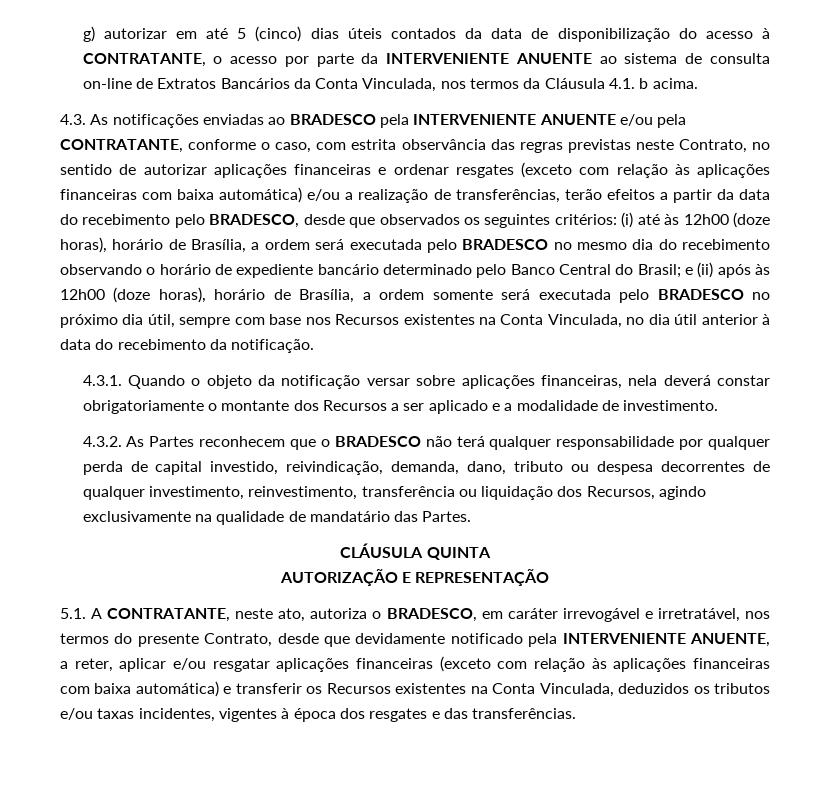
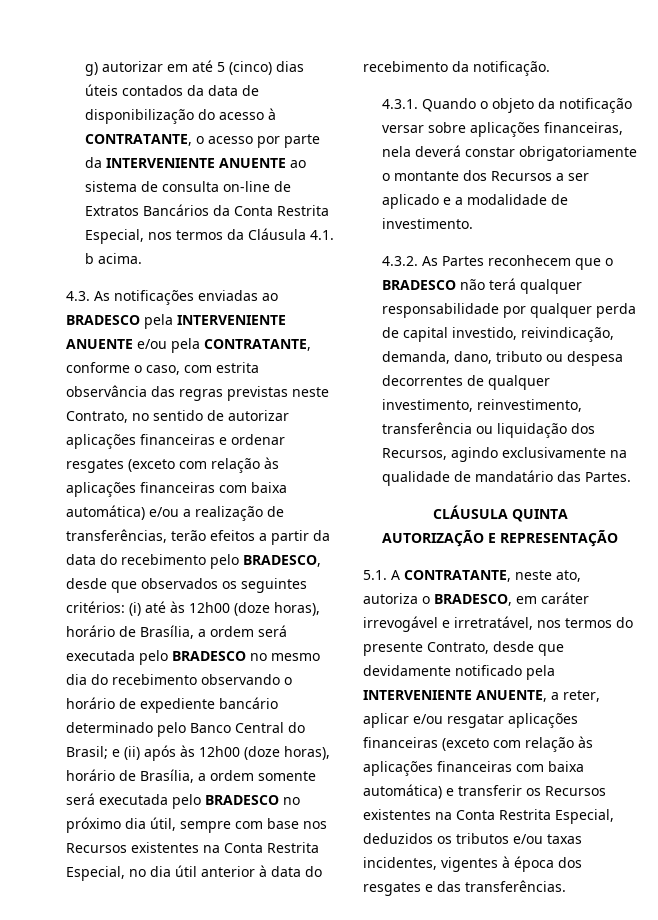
- g) autorizar em até 5 (cinco) dias úteis contados da data de disponibilização do acesso à CONTRATANTE, o acesso por parte da INTERVENIENTE ANUENTE ao sistema de consulta on-line de Extratos Bancários da Conta Vinculada, nos termos da Cláusula 4.1. b acima.
+ g) autorizar em até 5 (cinco) dias úteis contados da data de disponibilização do acesso à CONTRATANTE, o acesso por parte da INTERVENIENTE ANUENTE ao sistema de consulta on-line de Extratos Bancários da Conta Restrita Especial, nos termos da Cláusula 4.1. b acima.
- e (ii) após às 12h00 (doze horas), horário de Brasília, a ordem somente será executada pelo BRADESCO no próximo dia útil, sempre com base nos Recursos existentes na Conta Vinculada, no dia útil anterior à data do recebimento da notificação.
+ e (ii) após às 12h00 (doze horas), horário de Brasília, a ordem somente será executada pelo BRADESCO no próximo dia útil, sempre com base nos Recursos existentes na Conta Restrita Especial, no dia útil anterior à data do recebimento da notificação.
- 5.1. A CONTRATANTE, neste ato, autoriza o BRADESCO, em caráter irrevogável e irretratável, nos termos do presente Contrato, desde que devidamente notificado pela INTERVENIENTE ANUENTE, a reter, aplicar e/ou resgatar aplicações financeiras (exceto com relação às aplicações financeiras com baixa automática) e transferir os Recursos existentes na Conta Vinculada, deduzidos os tributos e/ou taxas incidentes, vigentes à época dos resgates e das transferências.
+ 5.1. A CONTRATANTE, neste ato, autoriza o BRADESCO, em caráter irrevogável e irretratável, nos termos do presente Contrato, desde que devidamente notificado pela INTERVENIENTE ANUENTE, a reter, aplicar e/ou resgatar aplicações financeiras (exceto com relação às aplicações financeiras com baixa automática) e transferir os Recursos existentes na Conta Restrita Especial, deduzidos os tributos e/ou taxas incidentes, vigentes à época dos resgates e das transferências.

